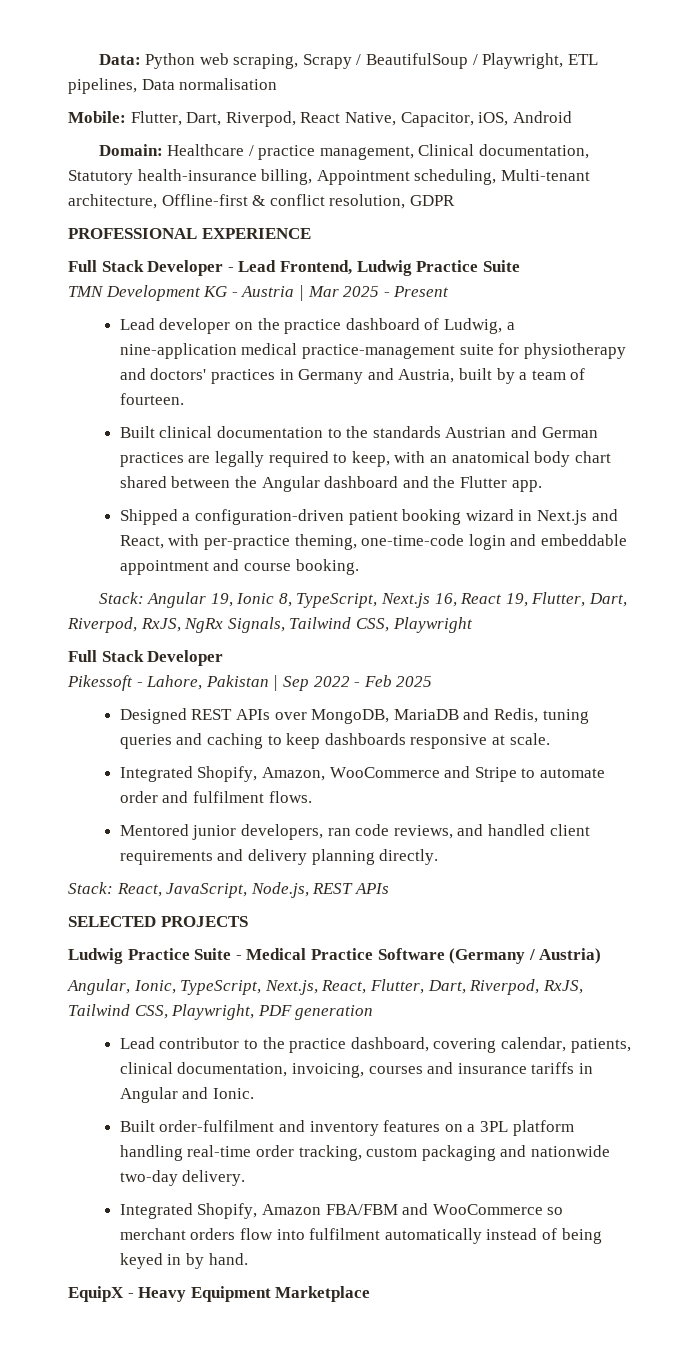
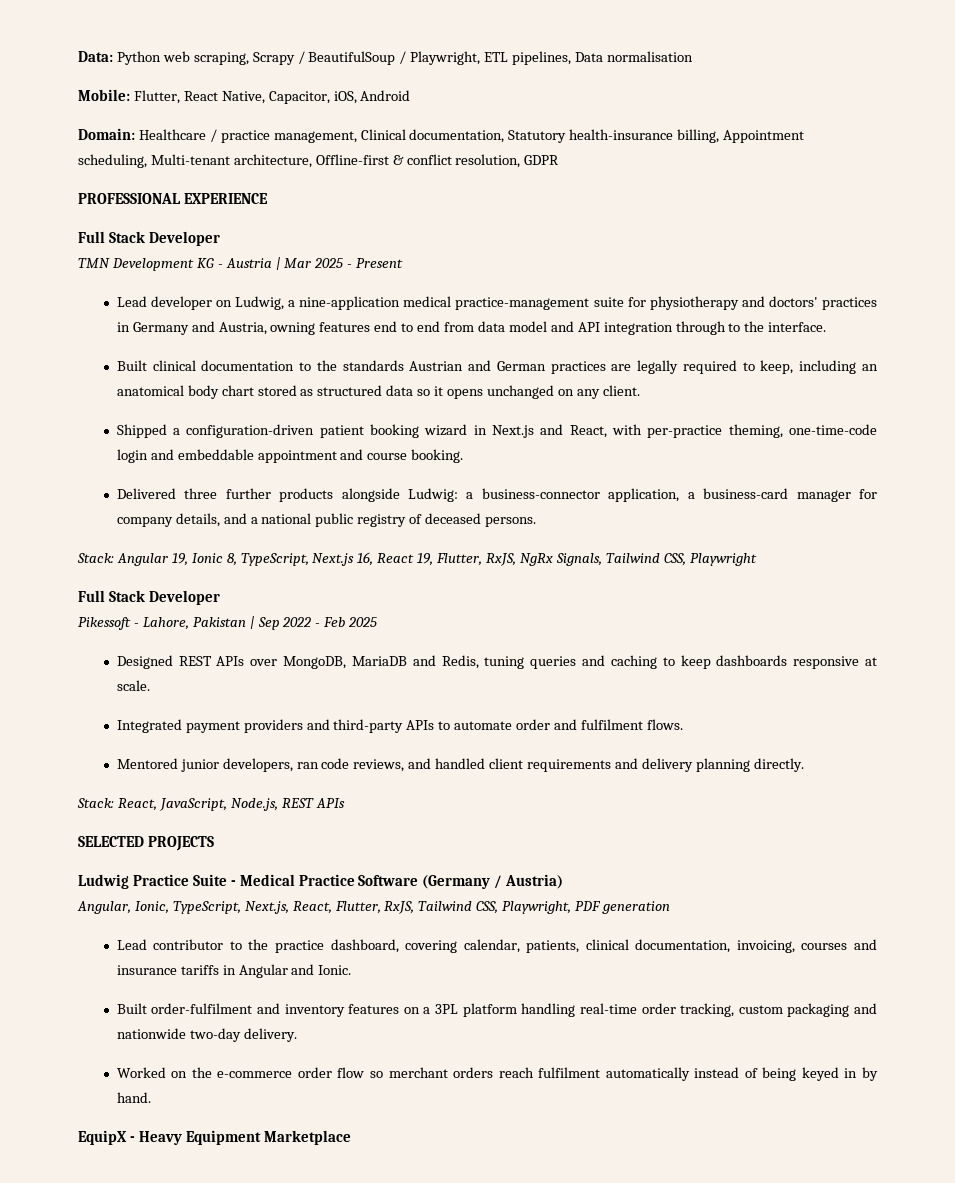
- Mobile: Flutter, Dart, Riverpod, React Native, Capacitor, iOS, Android
+ Mobile: Flutter, React Native, Capacitor, iOS, Android
  PROFESSIONAL EXPERIENCE
- Full Stack Developer - Lead Frontend, Ludwig Practice Suite
+ Full Stack Developer
- Lead developer on the practice dashboard of Ludwig, a nine-application medical practice-management suite for physiotherapy and doctors' practices in Germany and Austria, built by a team of fourteen.
+ Lead developer on Ludwig, a nine-application medical practice-management suite for physiotherapy and doctors' practices in Germany and Austria, owning features end to end from data model and API integration through to the interface.
- Built clinical documentation to the standards Austrian and German practices are legally required to keep, with an anatomical body chart shared between the Angular dashboard and the Flutter app.
+ Built clinical documentation to the standards Austrian and German practices are legally required to keep, including an anatomical body chart stored as structured data so it opens unchanged on any client.
+ Delivered three further products alongside Ludwig: a business-connector application, a business-card manager for company details, and a national public registry of deceased persons.
- Stack: Angular 19, Ionic 8, TypeScript, Next.js 16, React 19, Flutter, Dart, Riverpod, RxJS, NgRx Signals, Tailwind CSS, Playwright
+ Stack: Angular 19, Ionic 8, TypeScript, Next.js 16, React 19, Flutter, RxJS, NgRx Signals, Tailwind CSS, Playwright
- Integrated Shopify, Amazon, WooCommerce and Stripe to automate order and fulfilment flows.
+ Integrated payment providers and third-party APIs to automate order and fulfilment flows.
- Angular, Ionic, TypeScript, Next.js, React, Flutter, Dart, Riverpod, RxJS, Tailwind CSS, Playwright, PDF generation
+ Angular, Ionic, TypeScript, Next.js, React, Flutter, RxJS, Tailwind CSS, Playwright, PDF generation
- Integrated Shopify, Amazon FBA/FBM and WooCommerce so merchant orders flow into fulfilment automatically instead of being keyed in by hand.
+ Worked on the e-commerce order flow so merchant orders reach fulfilment automatically instead of being keyed in by hand.

